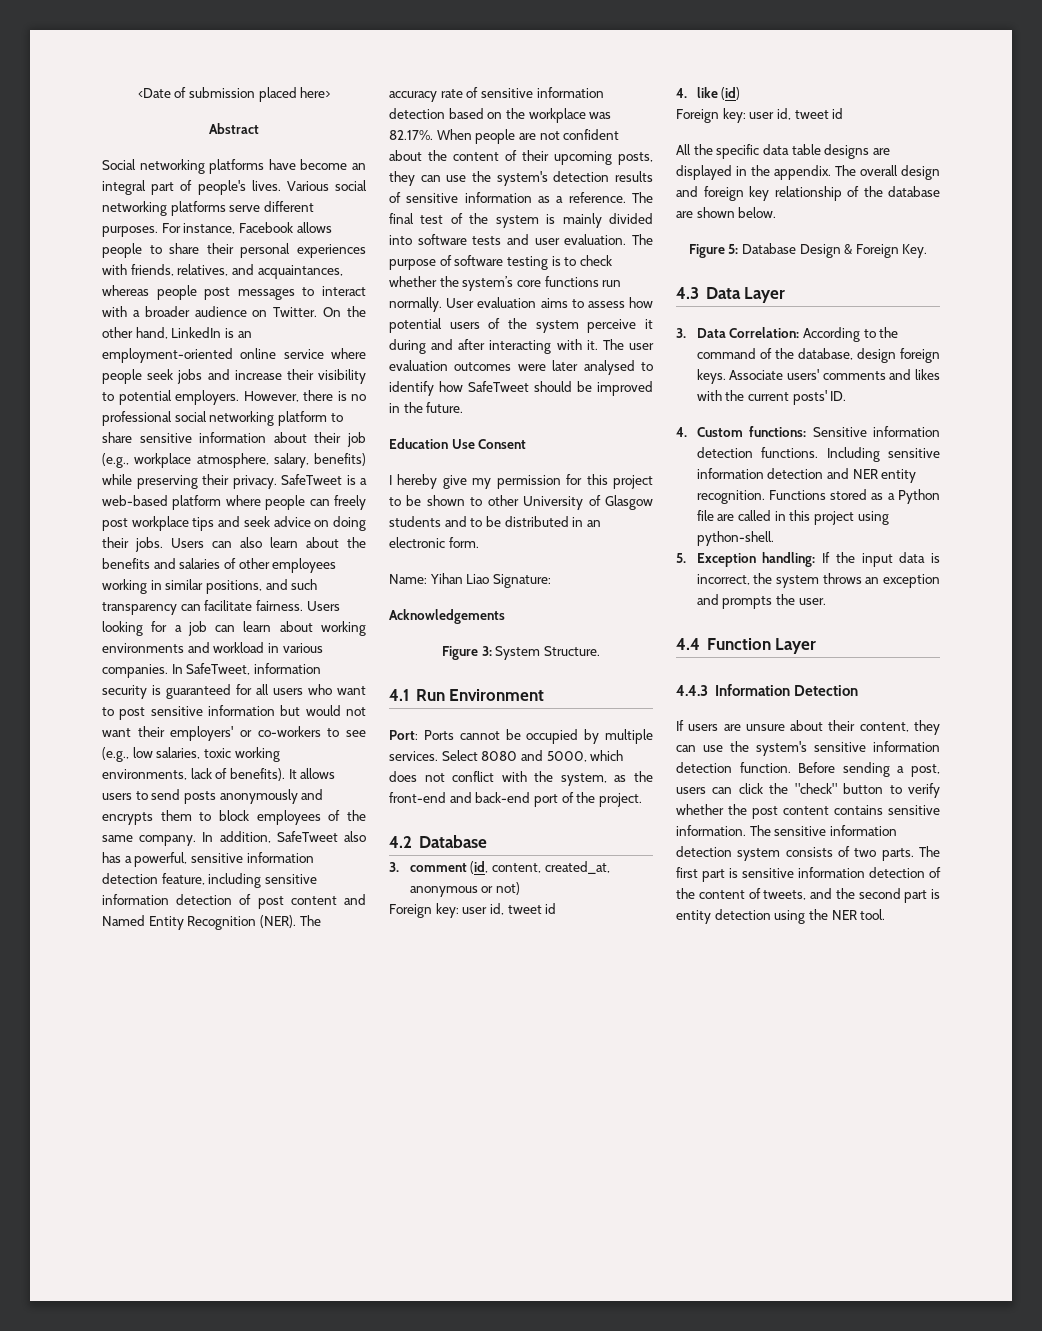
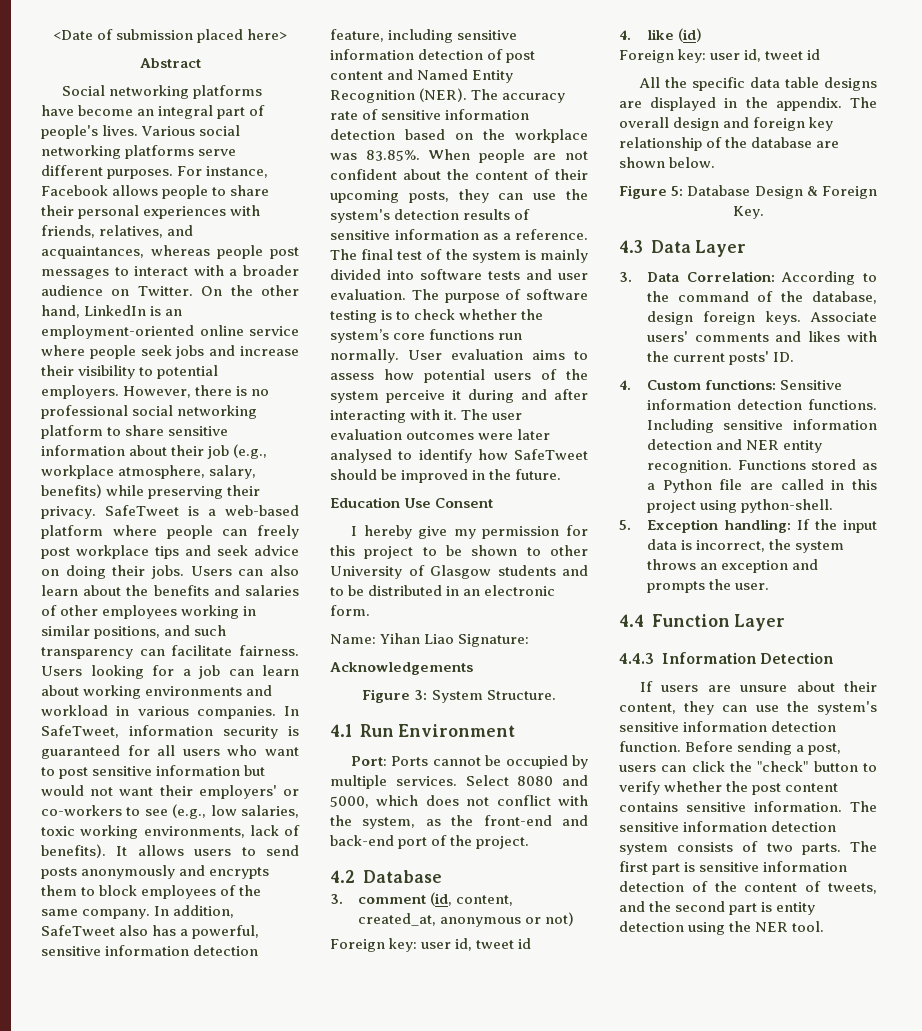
- The accuracy rate of sensitive information detection based on the workplace was 82.17%. When people are not confident about the content of their upcoming posts, they can use the system's detection results of sensitive information as a reference.
+ The accuracy rate of sensitive information detection based on the workplace was 83.85%. When people are not confident about the content of their upcoming posts, they can use the system's detection results of sensitive information as a reference.

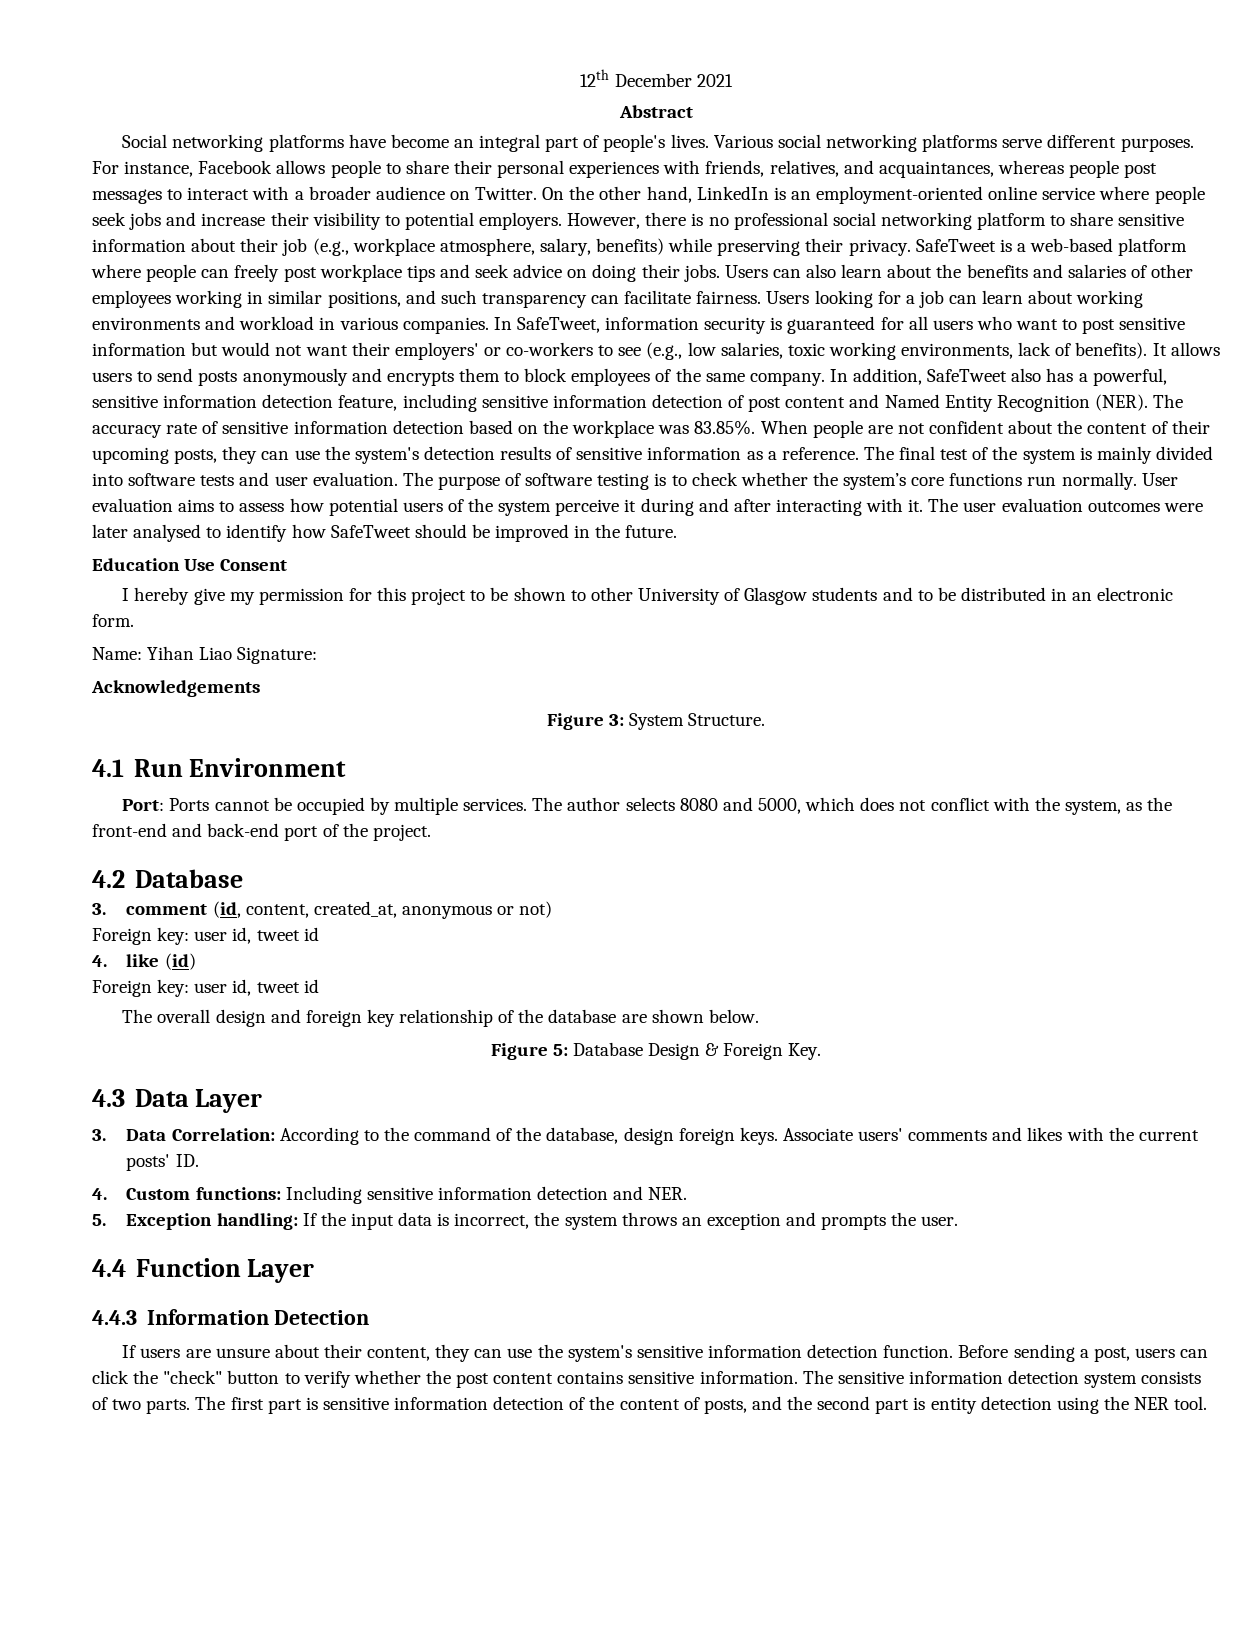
- <Date of submission placed here>
+ 12th December 2021
- Select 8080 and 5000, which does not conflict with the system, as the front-end and back-end port of the project.
+ The author selects 8080 and 5000, which does not conflict with the system, as the front-end and back-end port of the project.
- All the specific data table designs are displayed in the appendix.
- 4. Custom functions: Sensitive information detection functions. Including sensitive information detection and NER entity recognition. Functions stored as a Python file are called in this project using python-shell.
+ 4. Custom functions: Including sensitive information detection and NER.
- The first part is sensitive information detection of the content of tweets, and the second part is entity detection using the NER tool.
+ The first part is sensitive information detection of the content of posts, and the second part is entity detection using the NER tool.

